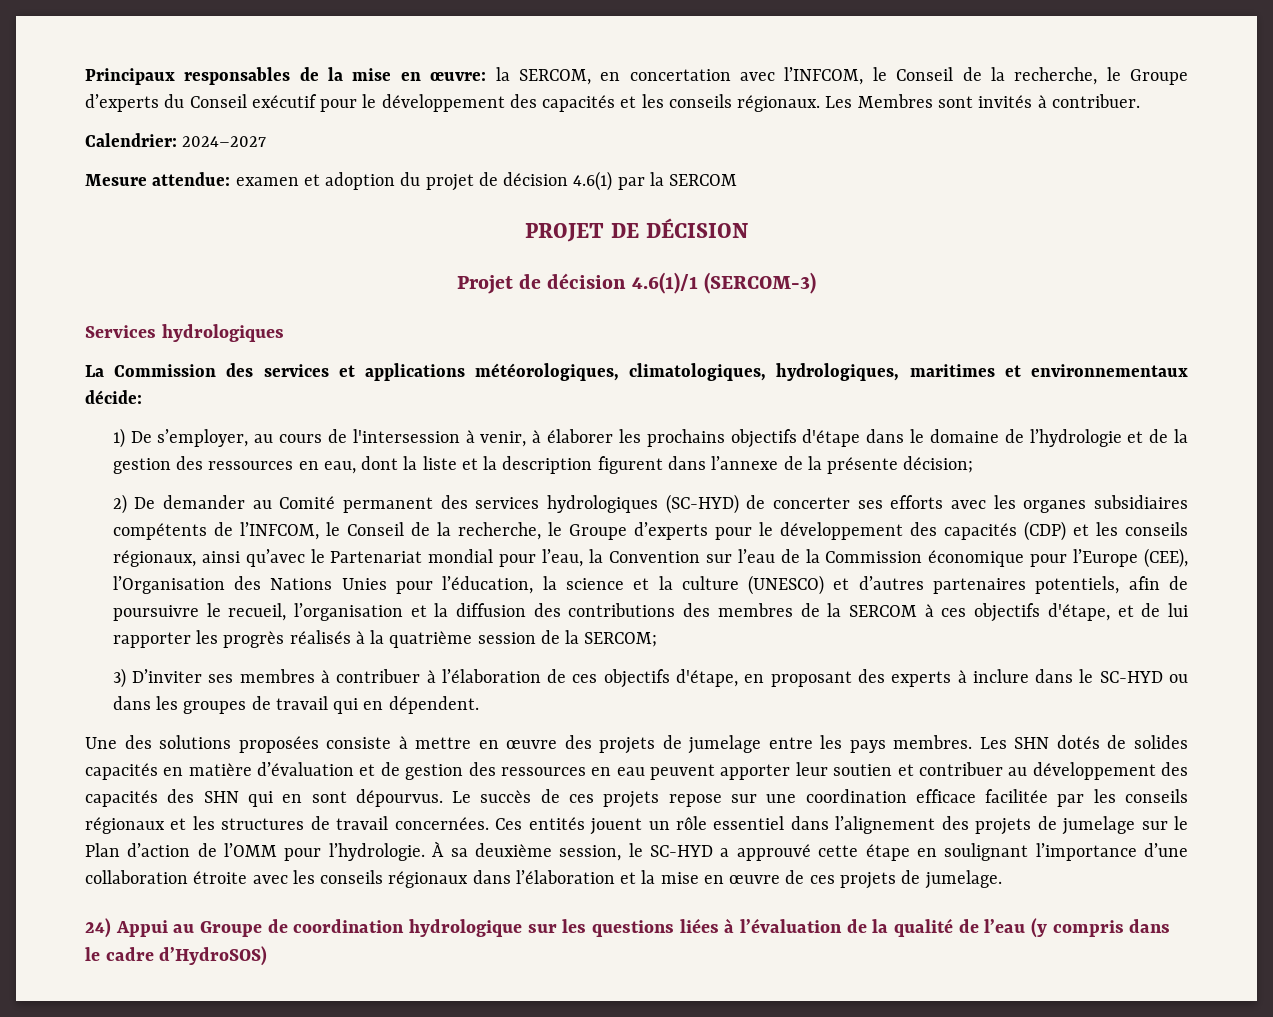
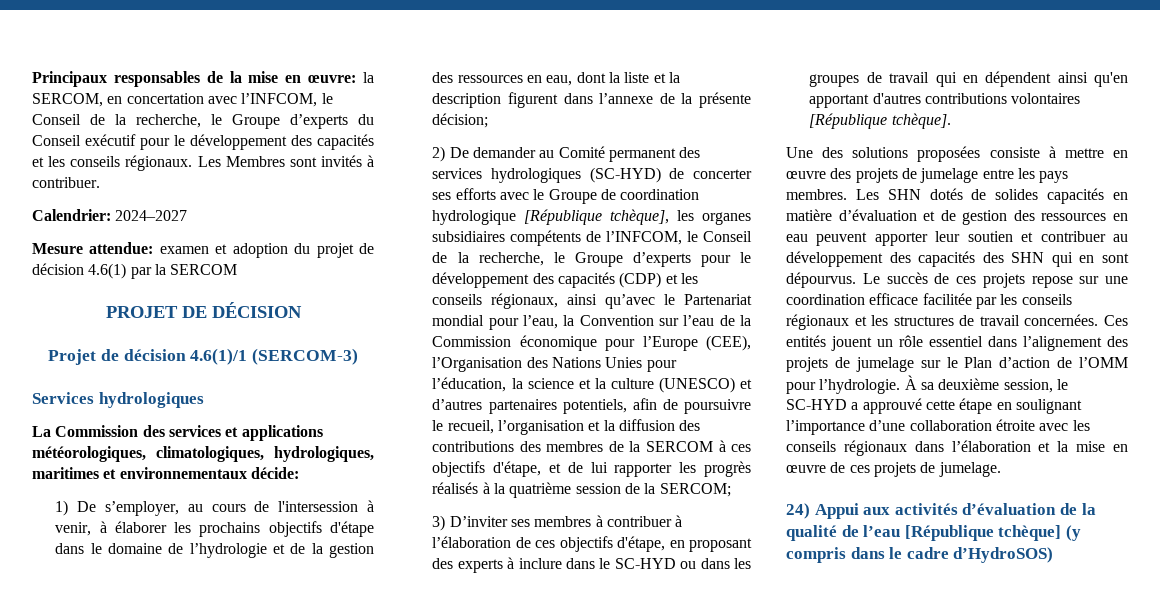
- 2) De demander au Comité permanent des services hydrologiques (SC-HYD) de concerter ses efforts avec les organes subsidiaires compétents de l’INFCOM, le Conseil de la recherche, le Groupe d’experts pour le développement des capacités (CDP) et les conseils régionaux, ainsi qu’avec le Partenariat mondial pour l’eau, la Convention sur l’eau de la Commission économique pour l’Europe (CEE), l’Organisation des Nations Unies pour l’éducation, la science et la culture (UNESCO) et d’autres partenaires potentiels, afin de poursuivre le recueil, l’organisation et la diffusion des contributions des membres de la SERCOM à ces objectifs d'étape, et de lui rapporter les progrès réalisés à la quatrième session de la SERCOM;
+ 2) De demander au Comité permanent des services hydrologiques (SC-HYD) de concerter ses efforts avec le Groupe de coordination hydrologique [République tchèque], les organes subsidiaires compétents de l’INFCOM, le Conseil de la recherche, le Groupe d’experts pour le développement des capacités (CDP) et les conseils régionaux, ainsi qu’avec le Partenariat mondial pour l’eau, la Convention sur l’eau de la Commission économique pour l’Europe (CEE), l’Organisation des Nations Unies pour l’éducation, la science et la culture (UNESCO) et d’autres partenaires potentiels, afin de poursuivre le recueil, l’organisation et la diffusion des contributions des membres de la SERCOM à ces objectifs d'étape, et de lui rapporter les progrès réalisés à la quatrième session de la SERCOM;
- 3) D’inviter ses membres à contribuer à l’élaboration de ces objectifs d'étape, en proposant des experts à inclure dans le SC-HYD ou dans les groupes de travail qui en dépendent.
+ 3) D’inviter ses membres à contribuer à l’élaboration de ces objectifs d'étape, en proposant des experts à inclure dans le SC-HYD ou dans les groupes de travail qui en dépendent ainsi qu'en apportant d'autres contributions volontaires [République tchèque].
- 24) Appui au Groupe de coordination hydrologique sur les questions liées à l’évaluation de la qualité de l’eau (y compris dans le cadre d’HydroSOS)
+ 24) Appui aux activités d’évaluation de la qualité de l’eau [République tchèque] (y compris dans le cadre d’HydroSOS)

